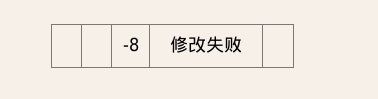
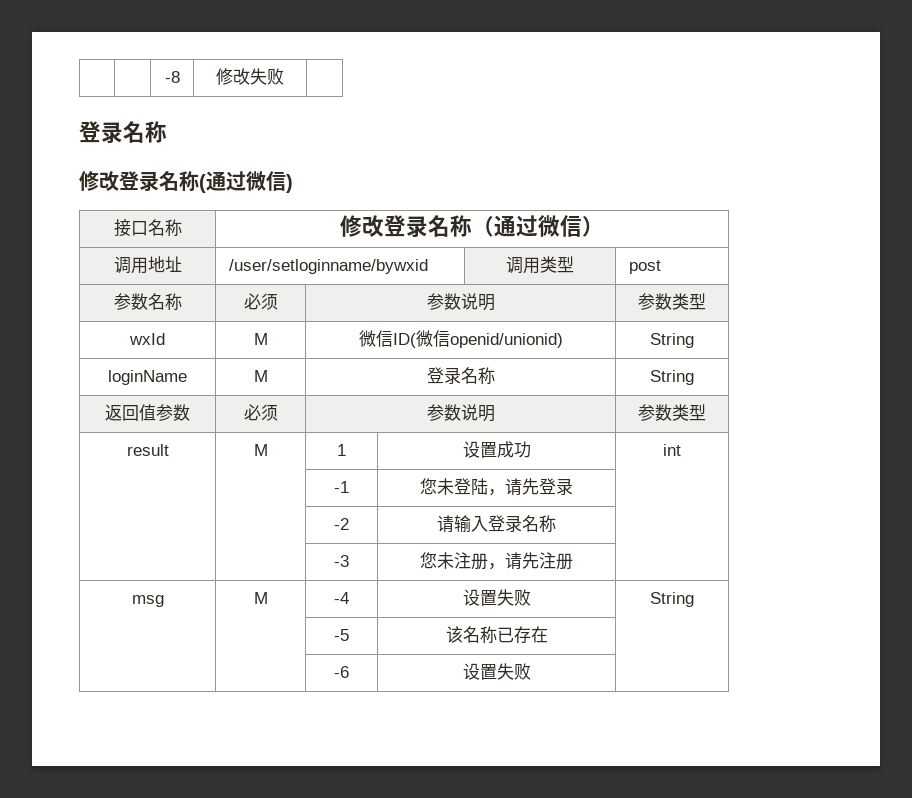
  | | -8 | 修改失败 |
+ 登录名称
+ 修改登录名称(通过微信)
+ 接口名称 | 修改登录名称（通过微信）
+ 调用地址 | /user/setloginname/bywxid | 调用类型 | post
+ 参数名称 | 必须 | 参数说明 | 参数类型
+ wxId | M | 微信ID(微信openid/unionid) | String
+ loginName | M | 登录名称 | String
+ 返回值参数 | 必须 | 参数说明 | 参数类型
+ result | M | 1 | 设置成功 | int
+ | | -1 | 您未登陆，请先登录 |
+ | | -2 | 请输入登录名称 |
+ | | -3 | 您未注册，请先注册 |
+ msg | M | -4 | 设置失败 | String
+ | | -5 | 该名称已存在 |
+ | | -6 | 设置失败 |

